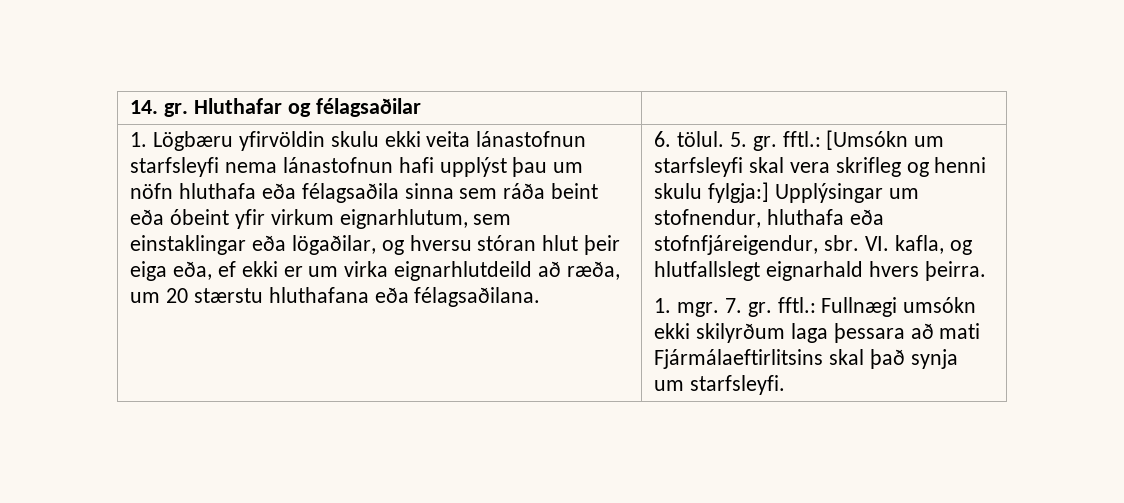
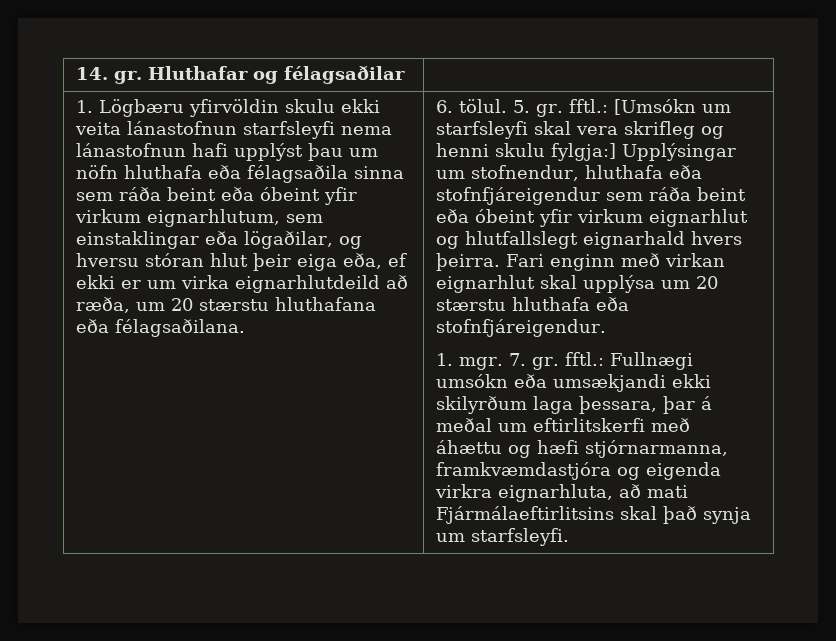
- 5. gr. fftl.: [Umsókn um starfsleyfi skal vera skrifleg og henni skulu fylgja:] Upplýsingar um stofnendur, hluthafa eða stofnfjáreigendur, sbr. VI. kafla, og hlutfallslegt eignarhald hvers þeirra.
+ 5. gr. fftl.: [Umsókn um starfsleyfi skal vera skrifleg og henni skulu fylgja:] Upplýsingar um stofnendur, hluthafa eða stofnfjáreigendur sem ráða beint eða óbeint yfir virkum eignarhlut og hlutfallslegt eignarhald hvers þeirra. Fari enginn með virkan eignarhlut skal upplýsa um 20 stærstu hluthafa eða stofnfjáreigendur.
- 7. gr. fftl.: Fullnægi umsókn ekki skilyrðum laga þessara að mati Fjármálaeftirlitsins skal það synja um starfsleyfi.
+ 7. gr. fftl.: Fullnægi umsókn eða umsækjandi ekki skilyrðum laga þessara, þar á meðal um eftirlitskerfi með áhættu og hæfi stjórnarmanna, framkvæmdastjóra og eigenda virkra eignarhluta, að mati Fjármálaeftirlitsins skal það synja um starfsleyfi.

